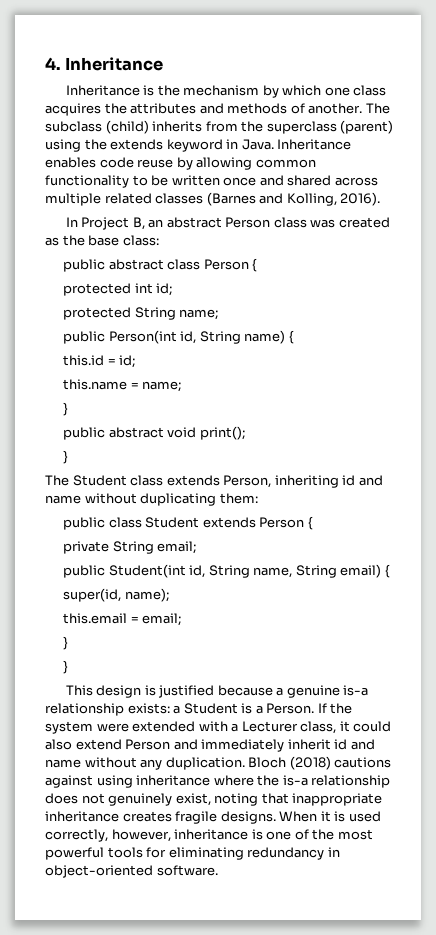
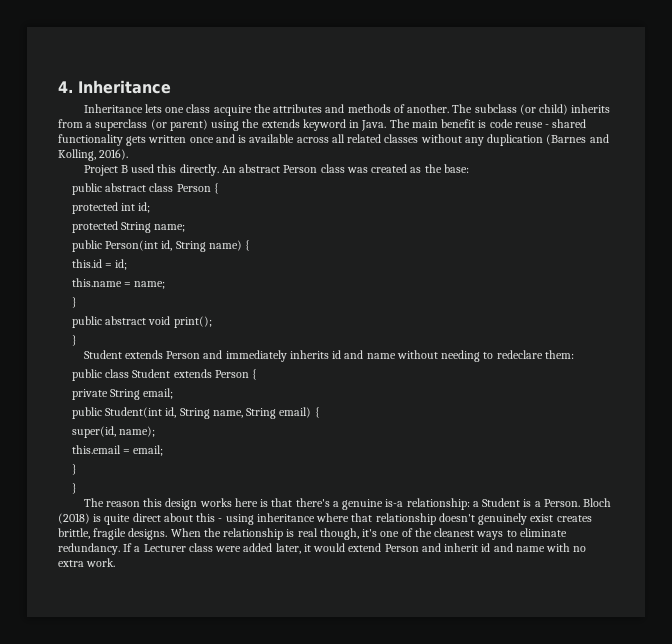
- Inheritance is the mechanism by which one class acquires the attributes and methods of another.
+ Inheritance lets one class acquire the attributes and methods of another.
- The subclass (child) inherits from the superclass (parent) using the extends keyword in Java.
+ The subclass (or child) inherits from a superclass (or parent) using the extends keyword in Java.
- Inheritance enables code reuse by allowing common functionality to be written once and shared across multiple related classes (Barnes and Kolling, 2016).
- In Project B, an abstract Person class was created as the base class:
+ The main benefit is code reuse - shared functionality gets written once and is available across all related classes without any duplication (Barnes and Kolling, 2016).
+ Project B used this directly. An abstract Person class was created as the base:
- The Student class extends Person, inheriting id and name without duplicating them:
+ Student extends Person and immediately inherits id and name without needing to redeclare them:
- This design is justified because a genuine is-a relationship exists: a Student is a Person.
+ The reason this design works here is that there's a genuine is-a relationship: a Student is a Person.
- If the system were extended with a Lecturer class, it could also extend Person and immediately inherit id and name without any duplication. Bloch (2018) cautions against using inheritance where the is-a relationship does not genuinely exist, noting that inappropriate inheritance creates fragile designs. When it is used correctly, however, inheritance is one of the most powerful tools for eliminating redundancy in object-oriented software.
+ Bloch (2018) is quite direct about this - using inheritance where that relationship doesn't genuinely exist creates brittle, fragile designs. When the relationship is real though, it's one of the cleanest ways to eliminate redundancy. If a Lecturer class were added later, it would extend Person and inherit id and name with no extra work.

